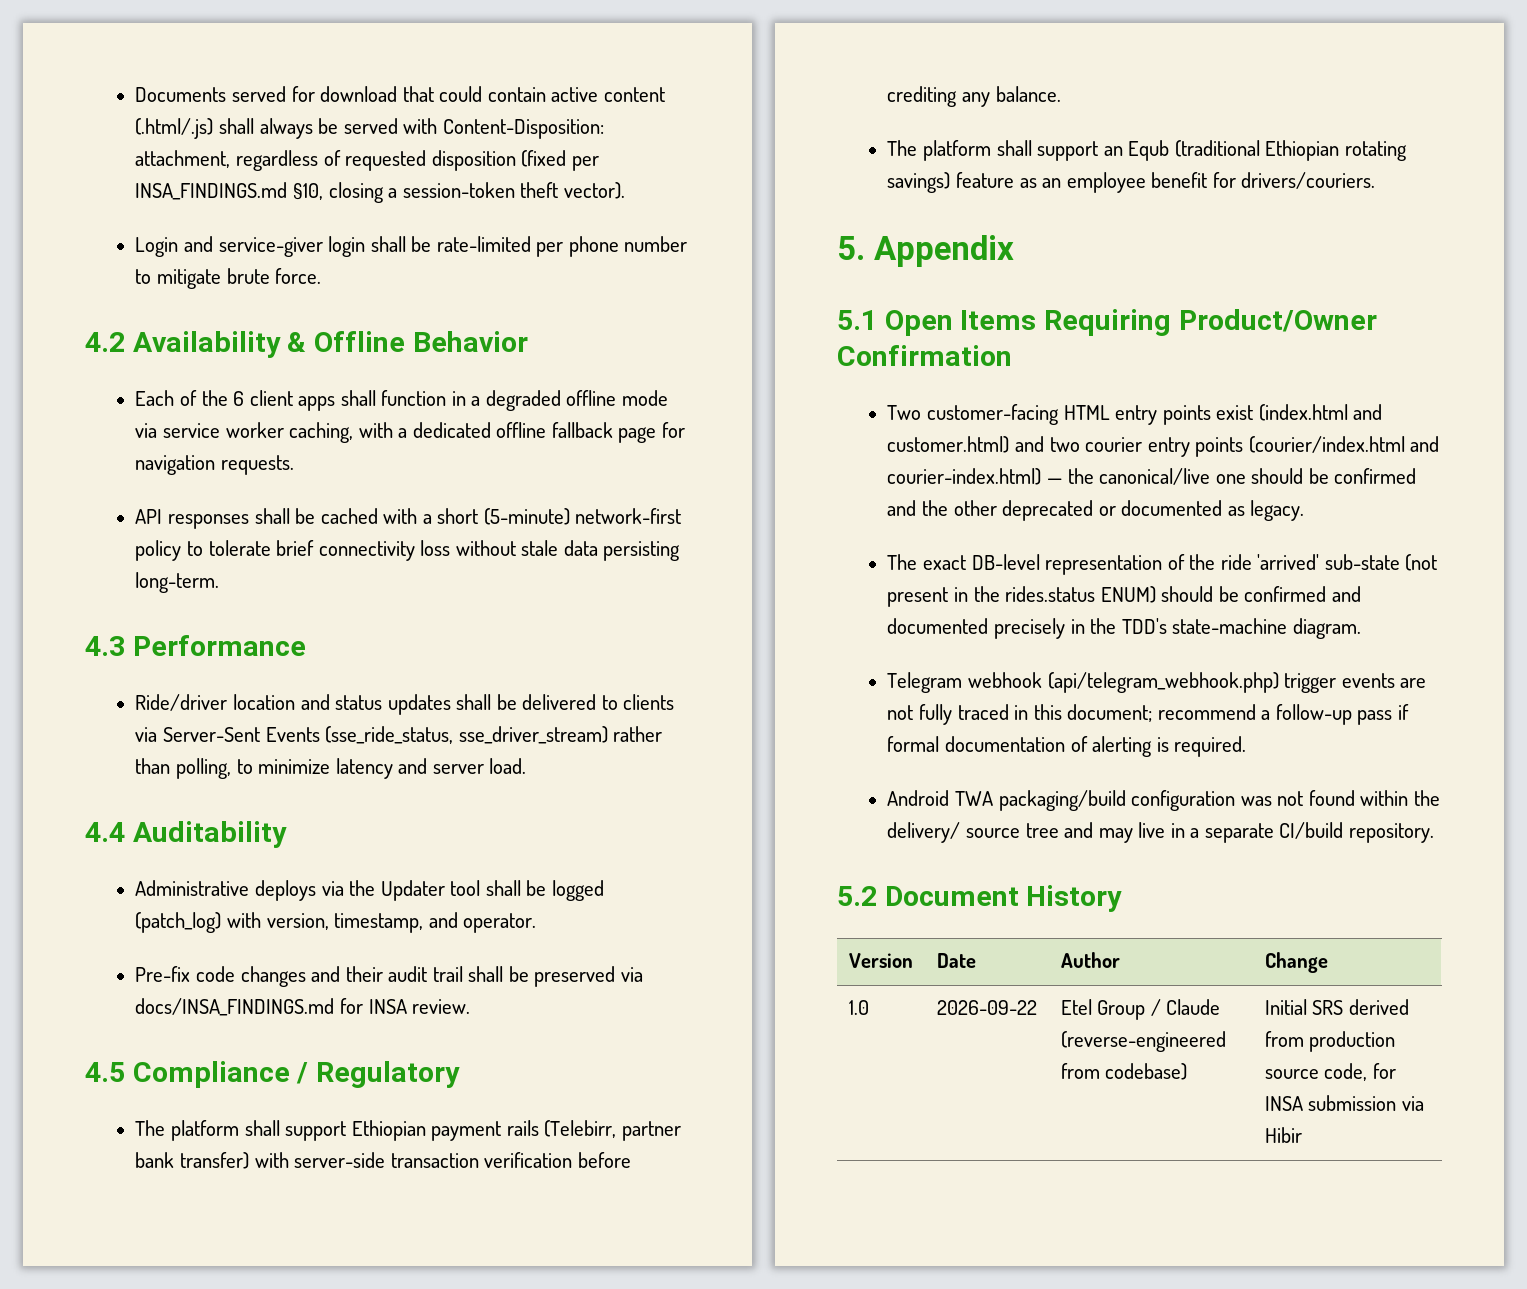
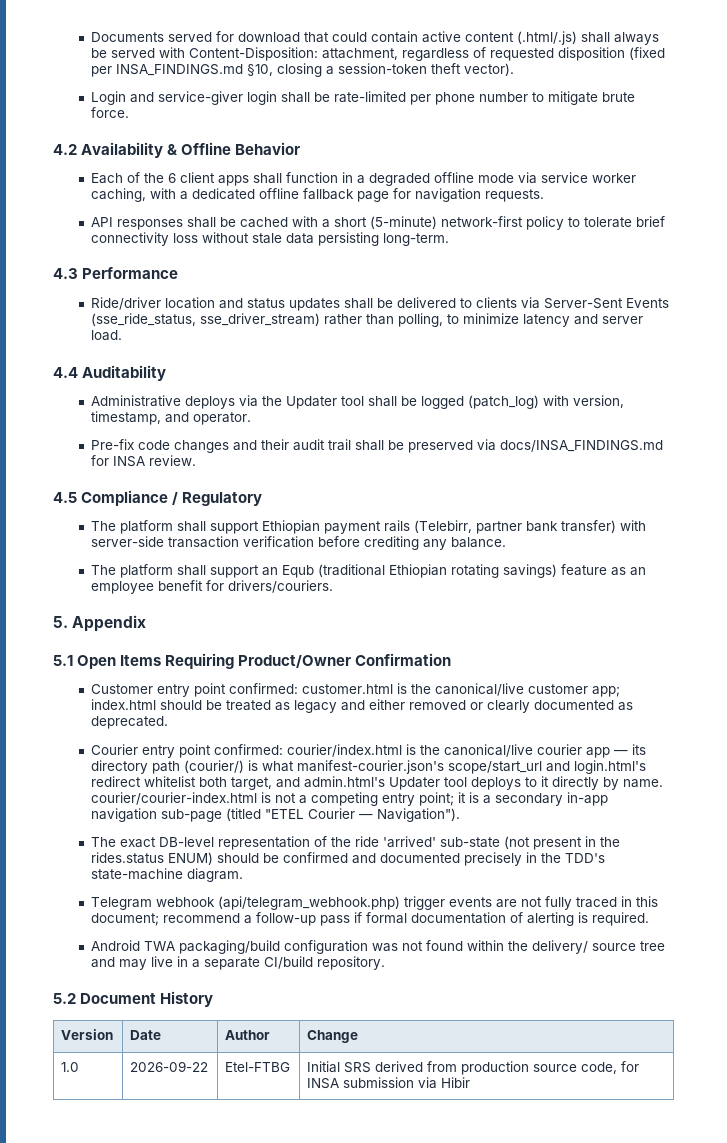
- Two customer-facing HTML entry points exist (index.html and customer.html) and two courier entry points (courier/index.html and courier-index.html) — the canonical/live one should be confirmed and the other deprecated or documented as legacy.
+ Customer entry point confirmed: customer.html is the canonical/live customer app; index.html should be treated as legacy and either removed or clearly documented as deprecated.
+ Courier entry point confirmed: courier/index.html is the canonical/live courier app — its directory path (courier/) is what manifest-courier.json's scope/start_url and login.html's redirect whitelist both target, and admin.html's Updater tool deploys to it directly by name. courier/courier-index.html is not a competing entry point; it is a secondary in-app navigation sub-page (titled "ETEL Courier — Navigation").
- 1.0 | 2026-09-22 | Etel Group / Claude (reverse-engineered from codebase) | Initial SRS derived from production source code, for INSA submission via Hibir
+ 1.0 | 2026-09-22 | Etel-FTBG | Initial SRS derived from production source code, for INSA submission via Hibir

